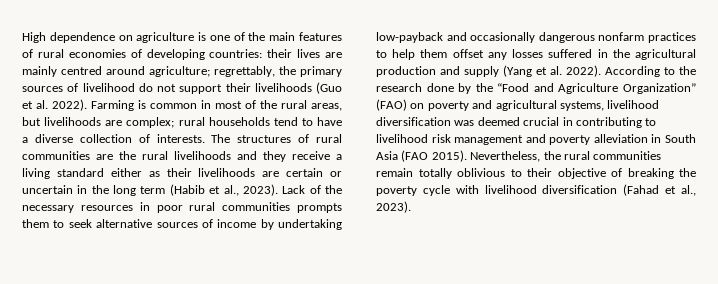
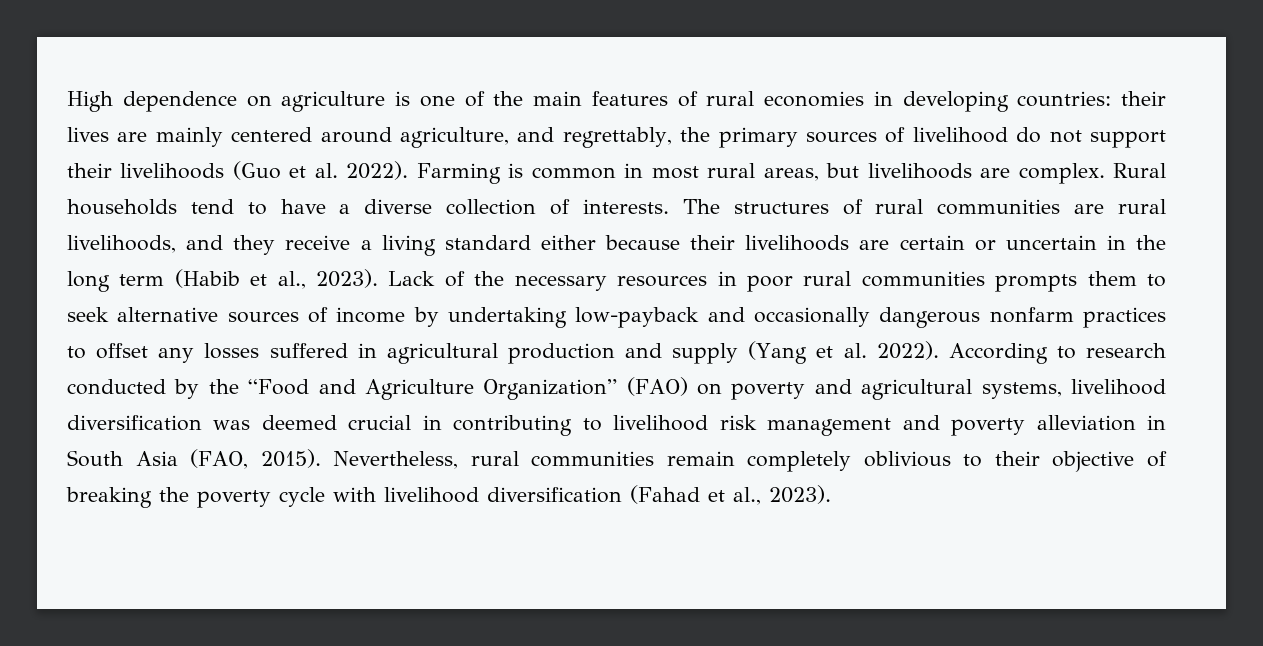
- High dependence on agriculture is one of the main features of rural economies of developing countries: their lives are mainly centred around agriculture; regrettably, the primary sources of livelihood do not support their livelihoods (Guo et al. 2022).
+ High dependence on agriculture is one of the main features of rural economies in developing countries: their lives are mainly centered around agriculture, and regrettably, the primary sources of livelihood do not support their livelihoods (Guo et al. 2022).
- Farming is common in most of the rural areas, but livelihoods are complex; rural households tend to have a diverse collection of interests.
+ Farming is common in most rural areas, but livelihoods are complex. Rural households tend to have a diverse collection of interests.
- The structures of rural communities are the rural livelihoods and they receive a living standard either as their livelihoods are certain or uncertain in the long term (Habib et al., 2023).
+ The structures of rural communities are rural livelihoods, and they receive a living standard either because their livelihoods are certain or uncertain in the long term (Habib et al., 2023).
- Lack of the necessary resources in poor rural communities prompts them to seek alternative sources of income by undertaking low-payback and occasionally dangerous nonfarm practices to help them offset any losses suffered in the agricultural production and supply (Yang et al. 2022).
+ Lack of the necessary resources in poor rural communities prompts them to seek alternative sources of income by undertaking low-payback and occasionally dangerous nonfarm practices to offset any losses suffered in agricultural production and supply (Yang et al. 2022).
- According to the research done by the “Food and Agriculture Organization” (FAO) on poverty and agricultural systems, livelihood diversification was deemed crucial in contributing to livelihood risk management and poverty alleviation in South Asia (FAO 2015).
+ According to research conducted by the “Food and Agriculture Organization” (FAO) on poverty and agricultural systems, livelihood diversification was deemed crucial in contributing to livelihood risk management and poverty alleviation in South Asia (FAO, 2015).
- Nevertheless, the rural communities remain totally oblivious to their objective of breaking the poverty cycle with livelihood diversification (Fahad et al., 2023).
+ Nevertheless, rural communities remain completely oblivious to their objective of breaking the poverty cycle with livelihood diversification (Fahad et al., 2023).

